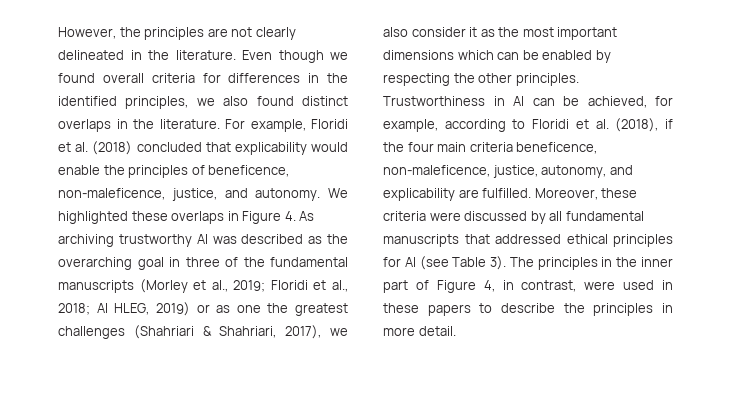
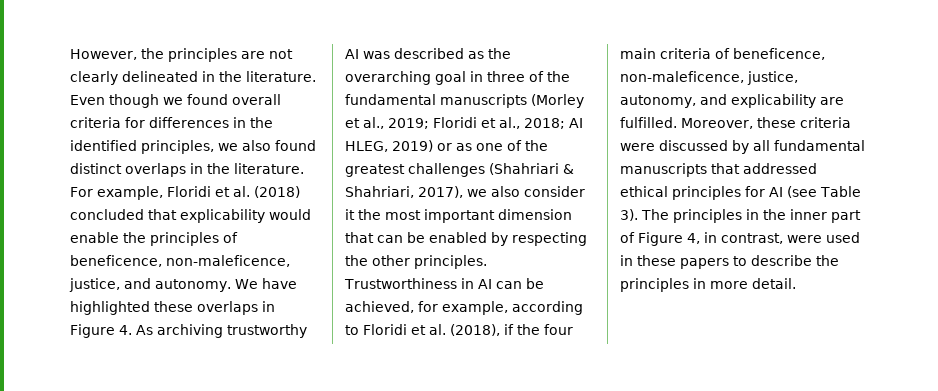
- We highlighted these overlaps in Figure 4. As archiving trustworthy AI was described as the overarching goal in three of the fundamental manuscripts (Morley et al., 2019; Floridi et al., 2018; AI HLEG, 2019) or as one the greatest challenges (Shahriari & Shahriari, 2017), we also consider it as the most important dimensions which can be enabled by respecting the other principles.
+ We have highlighted these overlaps in Figure 4. As archiving trustworthy AI was described as the overarching goal in three of the fundamental manuscripts (Morley et al., 2019; Floridi et al., 2018; AI HLEG, 2019) or as one of the greatest challenges (Shahriari & Shahriari, 2017), we also consider it the most important dimension that can be enabled by respecting the other principles.
- Trustworthiness in AI can be achieved, for example, according to Floridi et al. (2018), if the four main criteria beneficence, non-maleficence, justice, autonomy, and explicability are fulfilled.
+ Trustworthiness in AI can be achieved, for example, according to Floridi et al. (2018), if the four main criteria of beneficence, non-maleficence, justice, autonomy, and explicability are fulfilled.

